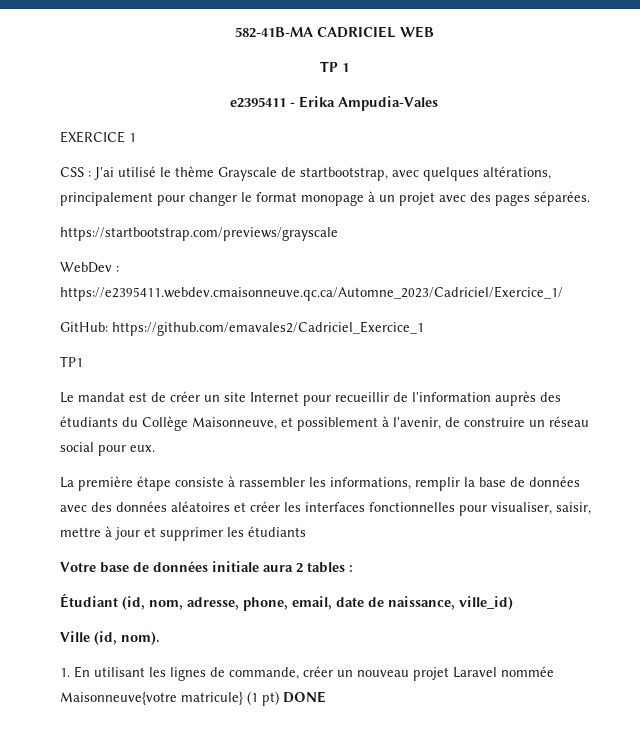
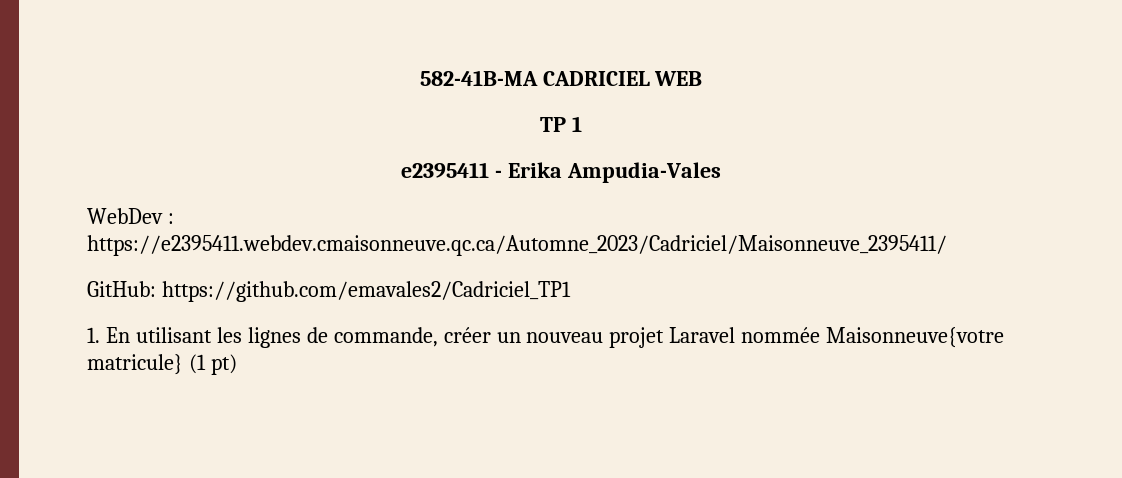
- EXERCICE 1
- CSS : J'ai utilisé le thème Grayscale de startbootstrap, avec quelques altérations, principalement pour changer le format monopage à un projet avec des pages séparées.
- https://startbootstrap.com/previews/grayscale
- WebDev : https://e2395411.webdev.cmaisonneuve.qc.ca/Automne_2023/Cadriciel/Exercice_1/
+ WebDev : https://e2395411.webdev.cmaisonneuve.qc.ca/Automne_2023/Cadriciel/Maisonneuve_2395411/
- GitHub: https://github.com/emavales2/Cadriciel_Exercice_1
- TP1
- Le mandat est de créer un site Internet pour recueillir de l'information auprès des étudiants du Collège Maisonneuve, et possiblement à l'avenir, de construire un réseau social pour eux.
- La première étape consiste à rassembler les informations, remplir la base de données avec des données aléatoires et créer les interfaces fonctionnelles pour visualiser, saisir, mettre à jour et supprimer les étudiants
- Votre base de données initiale aura 2 tables :
- Étudiant (id, nom, adresse, phone, email, date de naissance, ville_id)
- Ville (id, nom).
+ GitHub: https://github.com/emavales2/Cadriciel_TP1
- 1. En utilisant les lignes de commande, créer un nouveau projet Laravel nommée Maisonneuve{votre matricule} (1 pt) DONE
+ 1. En utilisant les lignes de commande, créer un nouveau projet Laravel nommée Maisonneuve{votre matricule} (1 pt)

